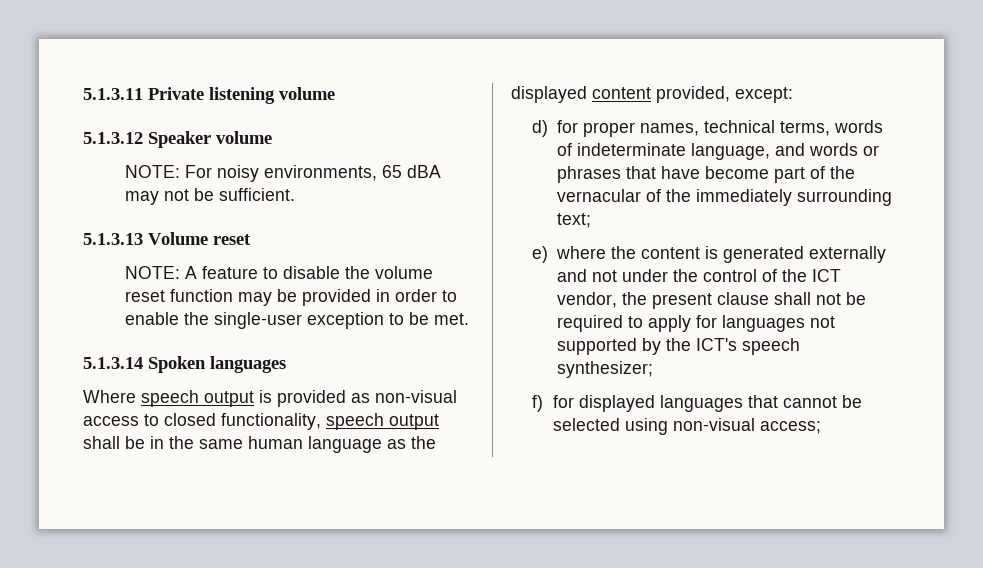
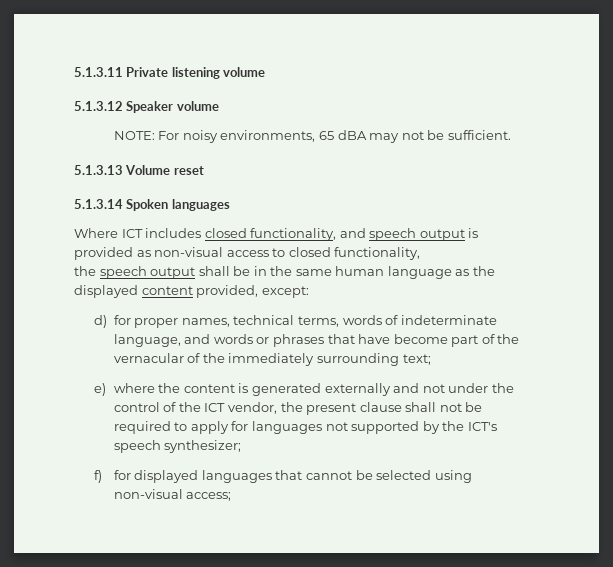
- NOTE: A feature to disable the volume reset function may be provided in order to enable the single-user exception to be met.
- Where speech output is provided as non-visual access to closed functionality, speech output shall be in the same human language as the displayed content provided, except:
+ Where ICT includes closed functionality, and speech output is provided as non-visual access to closed functionality,
+ the speech output shall be in the same human language as the displayed content provided, except:

